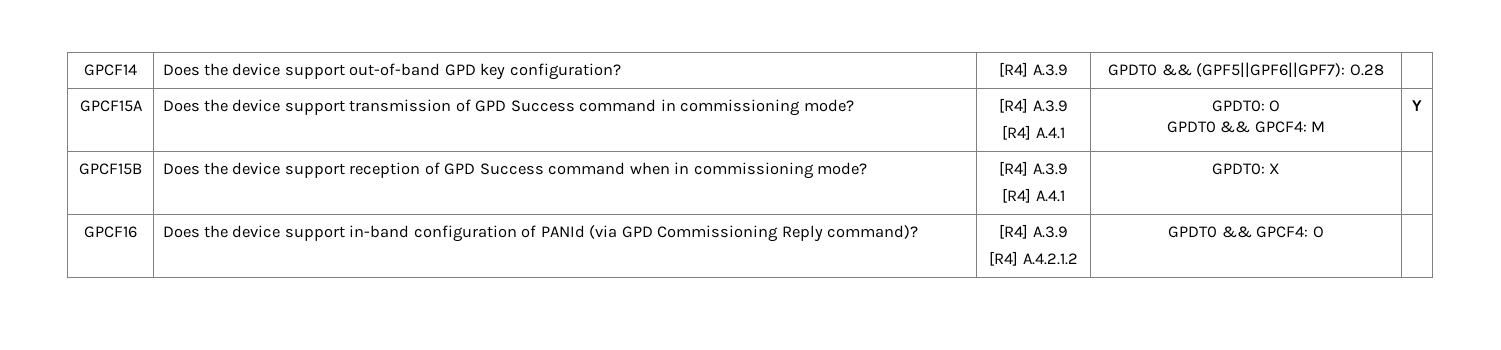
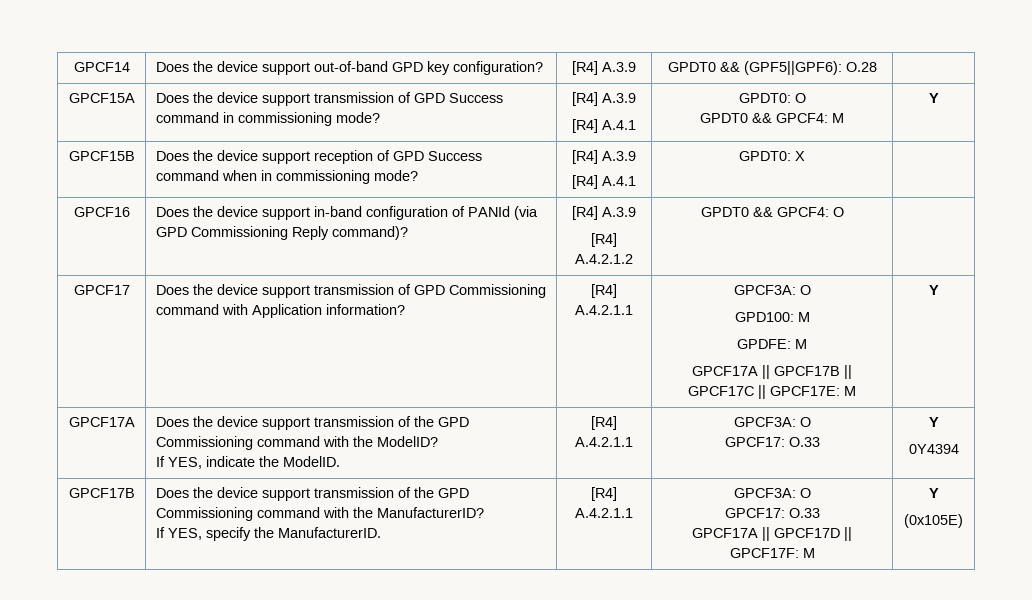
- GPCF14 | Does the device support out-of-band GPD key configuration? | [R4] A.3.9 | GPDT0 && (GPF5||GPF6||GPF7): O.28 |
+ GPCF14 | Does the device support out-of-band GPD key configuration? | [R4] A.3.9 | GPDT0 && (GPF5||GPF6): O.28 |
+ GPCF17 | Does the device support transmission of GPD Commissioning command with Application information? | [R4] A.4.2.1.1 | GPCF3A: O
+ GPD100: M
+ GPDFE: M
+ GPCF17A || GPCF17B || GPCF17C || GPCF17E: M | Y
+ GPCF17A | Does the device support transmission of the GPD Commissioning command with the ModelID?
+ If YES, indicate the ModelID. | [R4] A.4.2.1.1 | GPCF3A: O
+ GPCF17: O.33 | Y
+ 0Y4394
+ GPCF17B | Does the device support transmission of the GPD Commissioning command with the ManufacturerID?
+ If YES, specify the ManufacturerID. | [R4] A.4.2.1.1 | GPCF3A: O
+ GPCF17: O.33
+ GPCF17A || GPCF17D || GPCF17F: M | Y
+ (0x105E)

